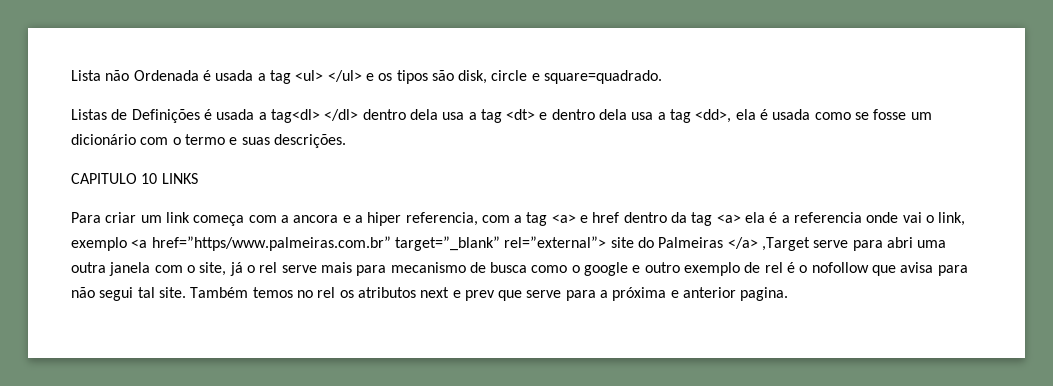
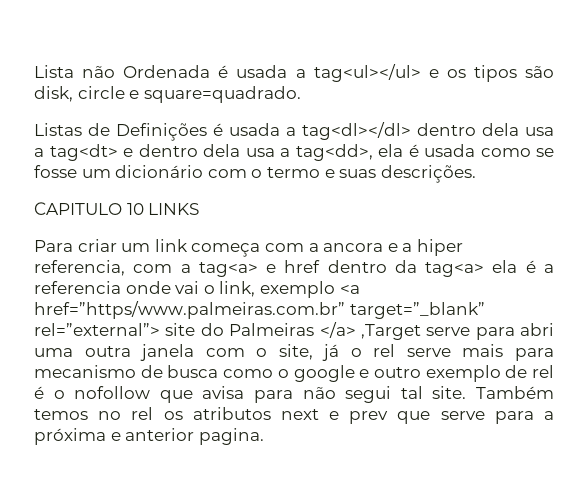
- Lista não Ordenada é usada a tag <ul> </ul> e os tipos são disk, circle e square=quadrado.
+ Lista não Ordenada é usada a tag<ul></ul> e os tipos são disk, circle e square=quadrado.
- Listas de Definições é usada a tag<dl> </dl> dentro dela usa a tag <dt> e dentro dela usa a tag <dd>, ela é usada como se fosse um dicionário com o termo e suas descrições.
+ Listas de Definições é usada a tag<dl></dl> dentro dela usa a tag<dt> e dentro dela usa a tag<dd>, ela é usada como se fosse um dicionário com o termo e suas descrições.
- Para criar um link começa com a ancora e a hiper referencia, com a tag <a> e href dentro da tag <a> ela é a referencia onde vai o link, exemplo <a href=”https/www.palmeiras.com.br” target=”_blank” rel=”external”> site do Palmeiras </a> ,Target serve para abri uma outra janela com o site, já o rel serve mais para mecanismo de busca como o google e outro exemplo de rel é o nofollow que avisa para não segui tal site.
+ Para criar um link começa com a ancora e a hiper referencia, com a tag<a> e href dentro da tag<a> ela é a referencia onde vai o link, exemplo <a href=”https/www.palmeiras.com.br” target=”_blank” rel=”external”> site do Palmeiras </a> ,Target serve para abri uma outra janela com o site, já o rel serve mais para mecanismo de busca como o google e outro exemplo de rel é o nofollow que avisa para não segui tal site.

